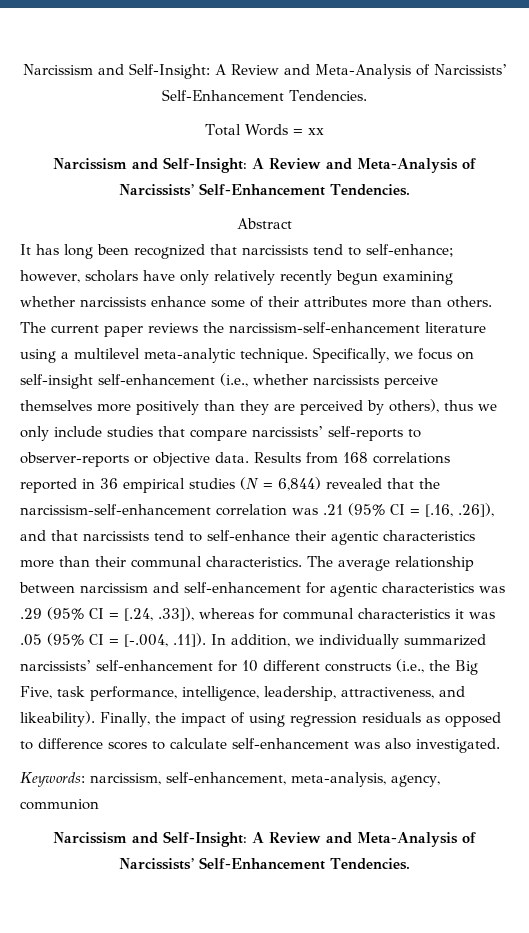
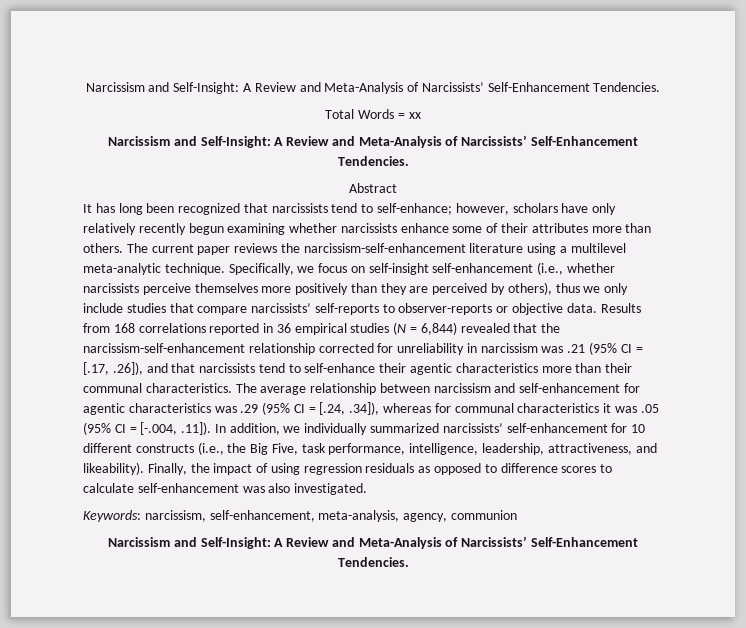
- Results from 168 correlations reported in 36 empirical studies (N = 6,844) revealed that the narcissism-self-enhancement correlation was .21 (95% CI = [.16, .26]), and that narcissists tend to self-enhance their agentic characteristics more than their communal characteristics.
+ Results from 168 correlations reported in 36 empirical studies (N = 6,844) revealed that the narcissism-self-enhancement relationship corrected for unreliability in narcissism was .21 (95% CI = [.17, .26]), and that narcissists tend to self-enhance their agentic characteristics more than their communal characteristics.
- The average relationship between narcissism and self-enhancement for agentic characteristics was .29 (95% CI = [.24, .33]), whereas for communal characteristics it was .05 (95% CI = [-.004, .11]). In addition, we individually summarized narcissists’ self-enhancement for 10 different constructs (i.e., the Big Five, task performance, intelligence, leadership, attractiveness, and likeability).
+ The average relationship between narcissism and self-enhancement for agentic characteristics was .29 (95% CI = [.24, .34]), whereas for communal characteristics it was .05 (95% CI = [-.004, .11]). In addition, we individually summarized narcissists’ self-enhancement for 10 different constructs (i.e., the Big Five, task performance, intelligence, leadership, attractiveness, and likeability).

